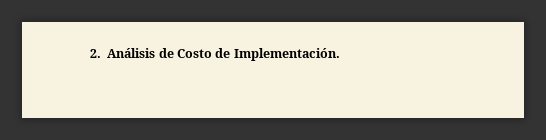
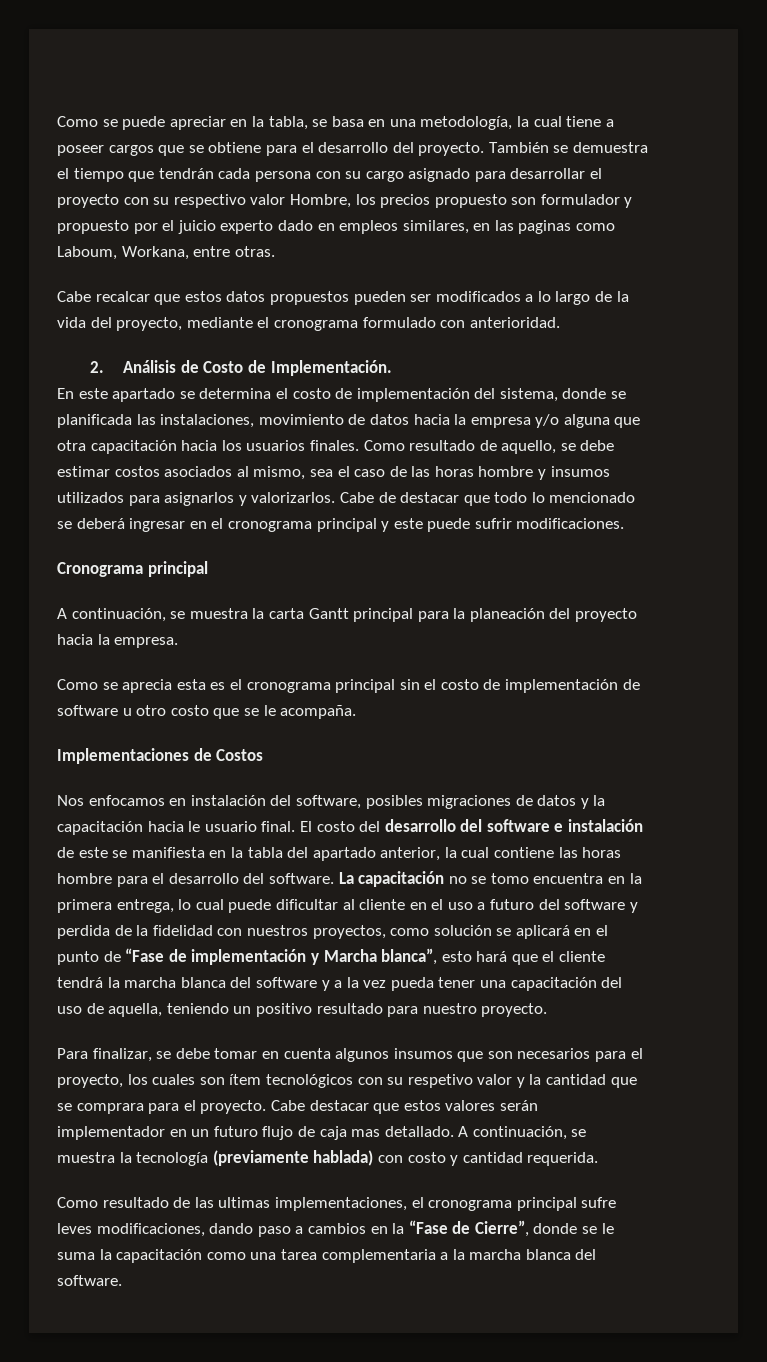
+ Como se puede apreciar en la tabla, se basa en una metodología, la cual tiene a poseer cargos que se obtiene para el desarrollo del proyecto. También se demuestra el tiempo que tendrán cada persona con su cargo asignado para desarrollar el proyecto con su respectivo valor Hombre, los precios propuesto son formulador y propuesto por el juicio experto dado en empleos similares, en las paginas como Laboum, Workana, entre otras.
+ Cabe recalcar que estos datos propuestos pueden ser modificados a lo largo de la vida del proyecto, mediante el cronograma formulado con anterioridad.
+ En este apartado se determina el costo de implementación del sistema, donde se planificada las instalaciones, movimiento de datos hacia la empresa y/o alguna que otra capacitación hacia los usuarios finales. Como resultado de aquello, se debe estimar costos asociados al mismo, sea el caso de las horas hombre y insumos utilizados para asignarlos y valorizarlos. Cabe de destacar que todo lo mencionado se deberá ingresar en el cronograma principal y este puede sufrir modificaciones.
+ Cronograma principal
+ A continuación, se muestra la carta Gantt principal para la planeación del proyecto hacia la empresa.
+ Como se aprecia esta es el cronograma principal sin el costo de implementación de software u otro costo que se le acompaña.
+ Implementaciones de Costos
+ Nos enfocamos en instalación del software, posibles migraciones de datos y la capacitación hacia le usuario final. El costo del desarrollo del software e instalación de este se manifiesta en la tabla del apartado anterior, la cual contiene las horas hombre para el desarrollo del software. La capacitación no se tomo encuentra en la primera entrega, lo cual puede dificultar al cliente en el uso a futuro del software y perdida de la fidelidad con nuestros proyectos, como solución se aplicará en el punto de “Fase de implementación y Marcha blanca”, esto hará que el cliente tendrá la marcha blanca del software y a la vez pueda tener una capacitación del uso de aquella, teniendo un positivo resultado para nuestro proyecto.
+ Para finalizar, se debe tomar en cuenta algunos insumos que son necesarios para el proyecto, los cuales son ítem tecnológicos con su respetivo valor y la cantidad que se comprara para el proyecto. Cabe destacar que estos valores serán implementador en un futuro flujo de caja mas detallado. A continuación, se muestra la tecnología (previamente hablada) con costo y cantidad requerida.
+ Como resultado de las ultimas implementaciones, el cronograma principal sufre leves modificaciones, dando paso a cambios en la “Fase de Cierre”, donde se le suma la capacitación como una tarea complementaria a la marcha blanca del software.

